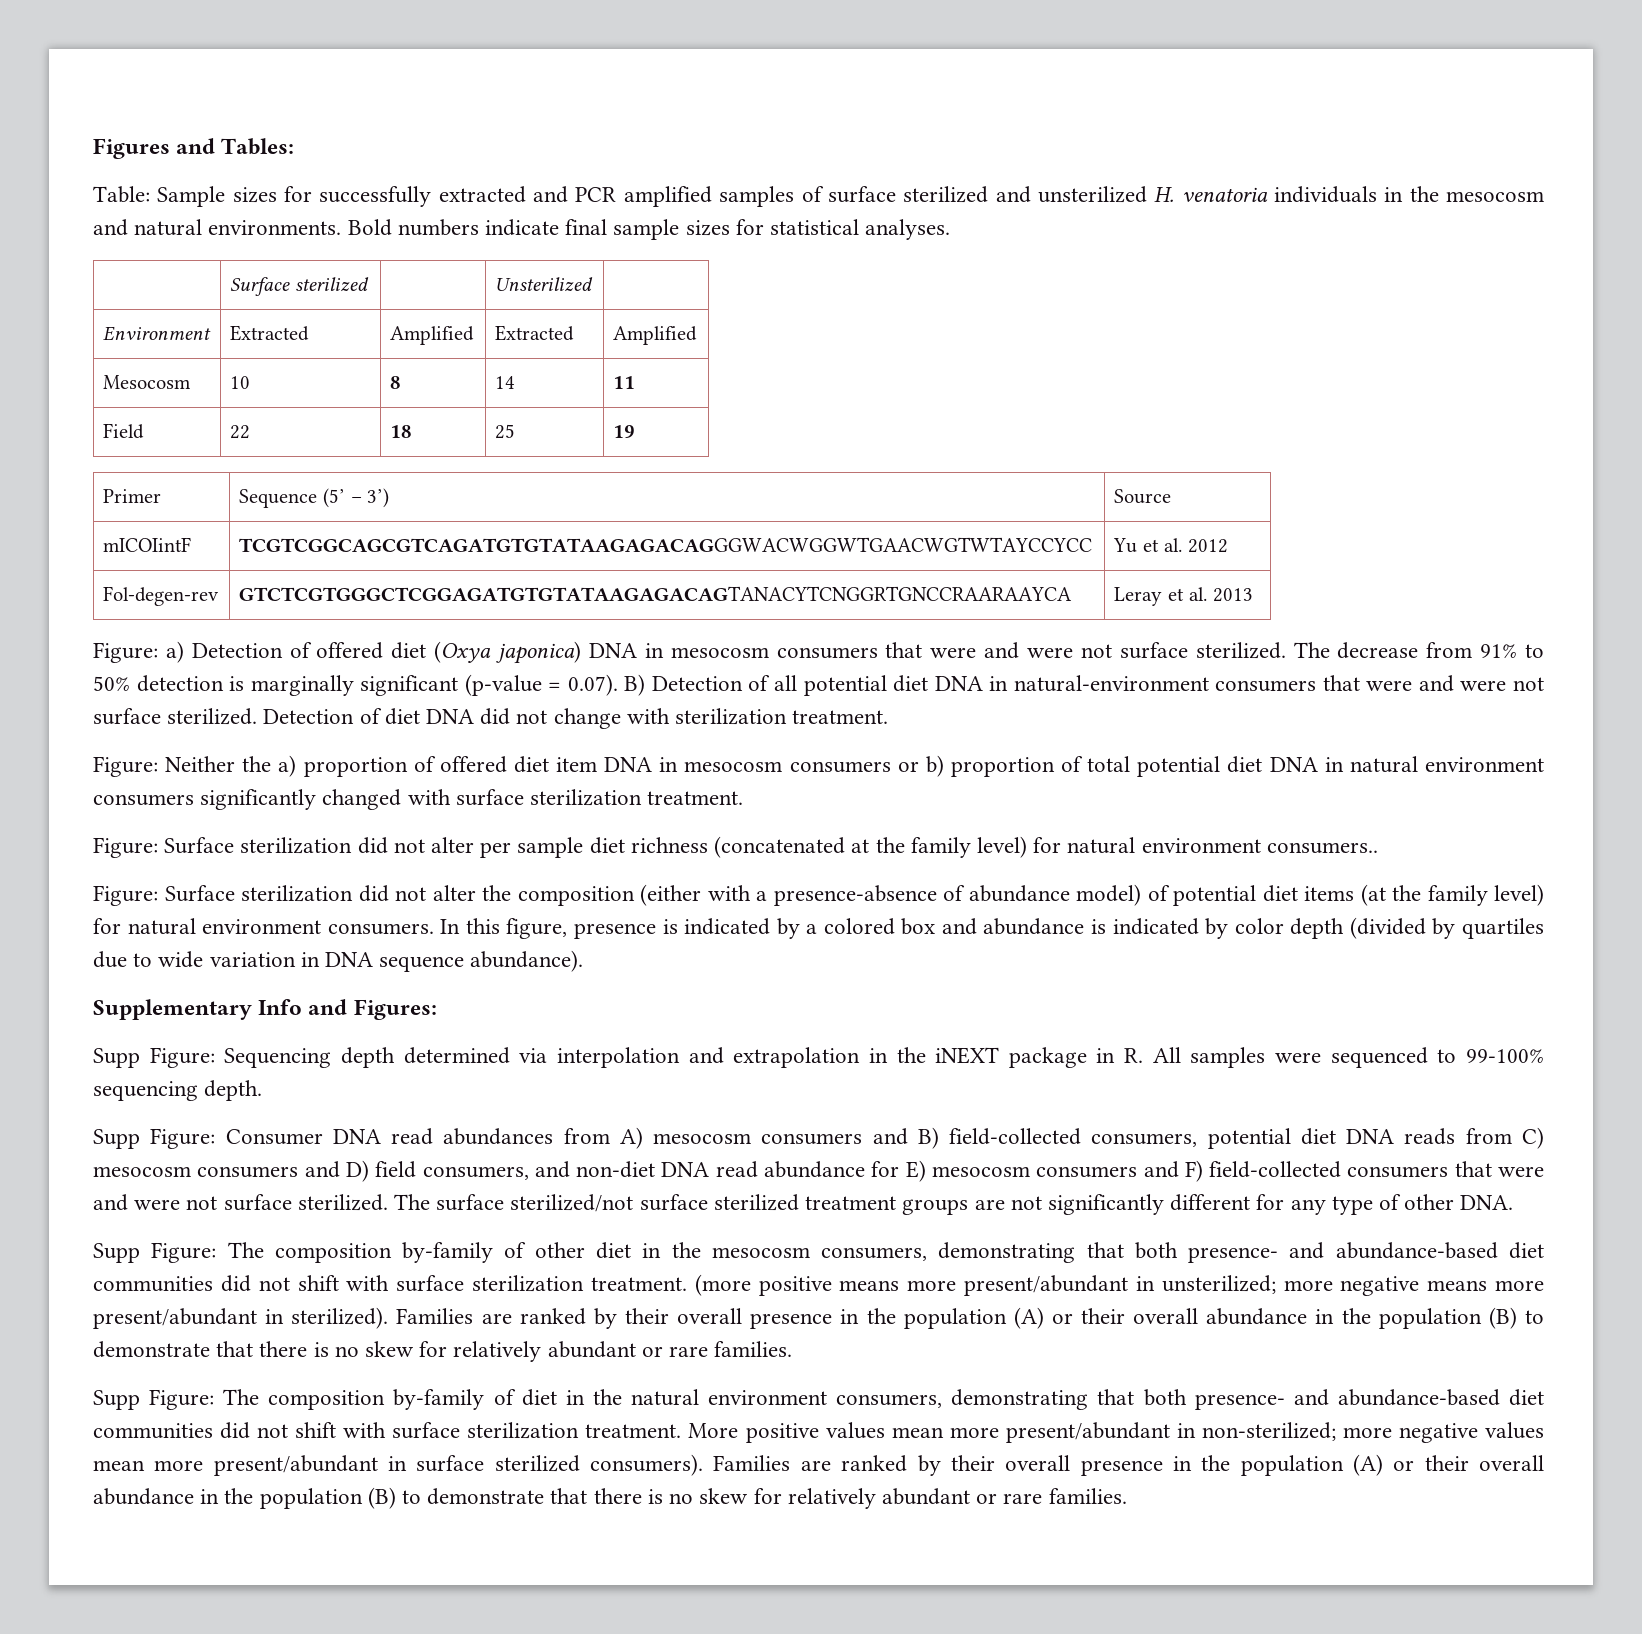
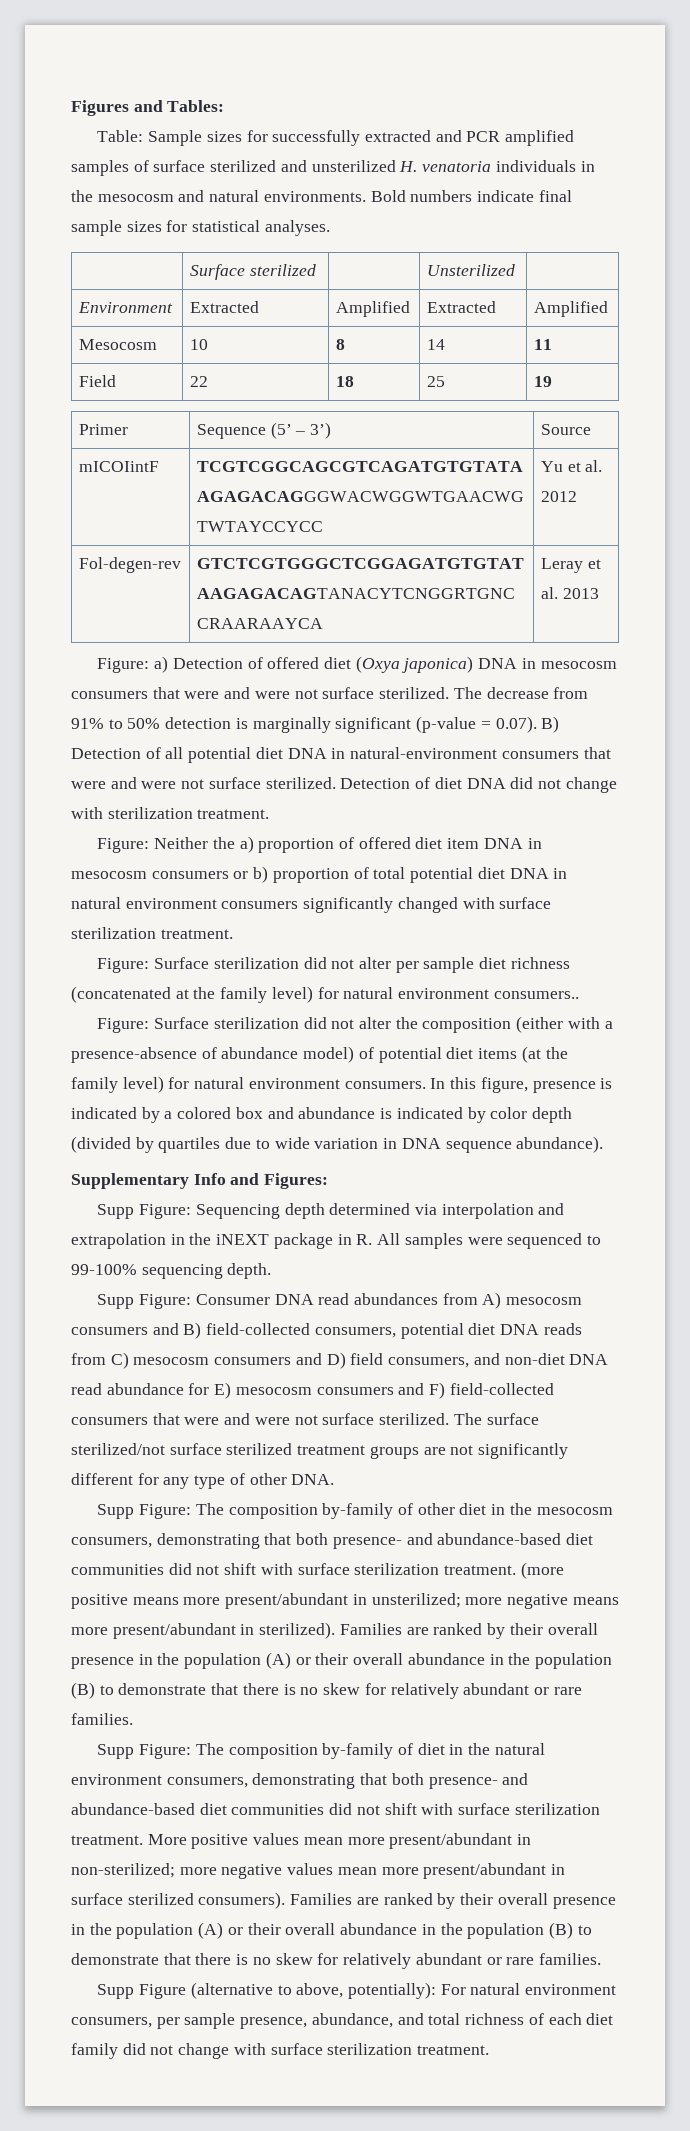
+ Supp Figure (alternative to above, potentially): For natural environment consumers, per sample presence, abundance, and total richness of each diet family did not change with surface sterilization treatment.

